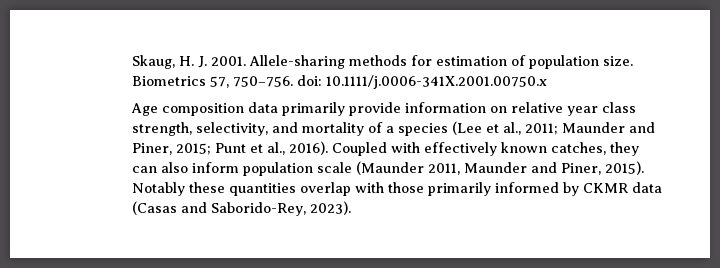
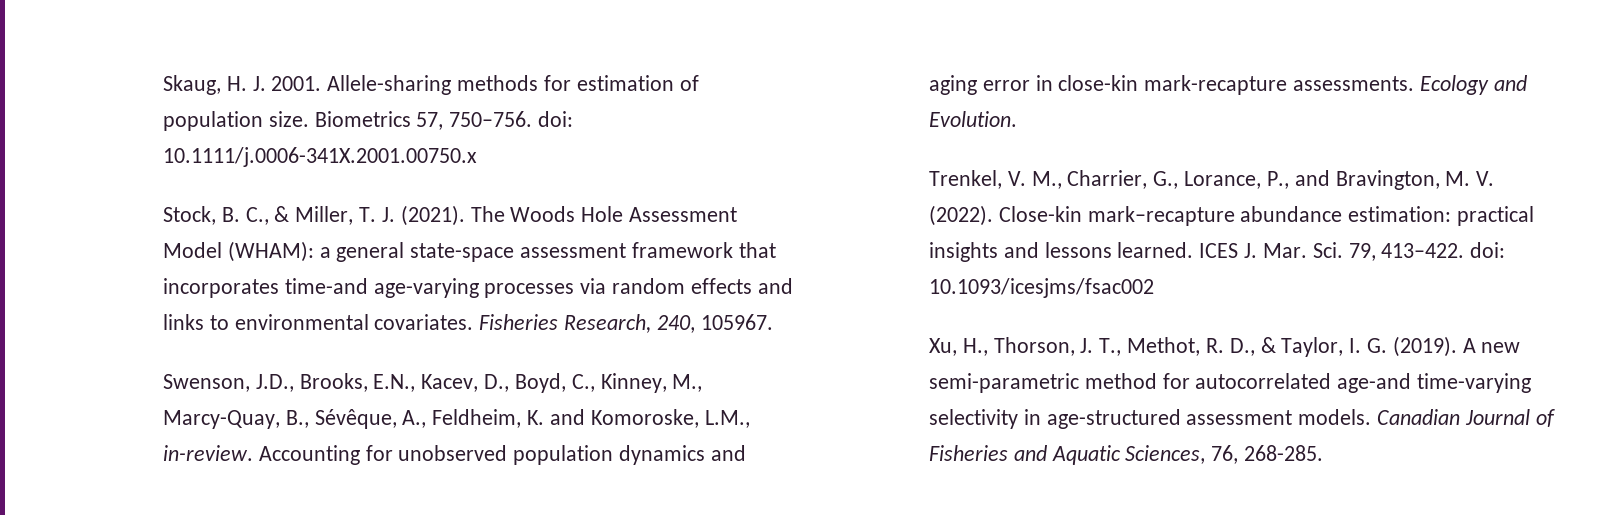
- Age composition data primarily provide information on relative year class strength, selectivity, and mortality of a species (Lee et al., 2011; Maunder and Piner, 2015; Punt et al., 2016). Coupled with effectively known catches, they can also inform population scale (Maunder 2011, Maunder and Piner, 2015). Notably these quantities overlap with those primarily informed by CKMR data (Casas and Saborido-Rey, 2023).
+ Stock, B. C., & Miller, T. J. (2021). The Woods Hole Assessment Model (WHAM): a general state-space assessment framework that incorporates time-and age-varying processes via random effects and links to environmental covariates. Fisheries Research, 240, 105967.
+ Swenson, J.D., Brooks, E.N., Kacev, D., Boyd, C., Kinney, M., Marcy-Quay, B., Sévêque, A., Feldheim, K. and Komoroske, L.M., in-review. Accounting for unobserved population dynamics and aging error in close-kin mark-recapture assessments. Ecology and Evolution.
+ Trenkel, V. M., Charrier, G., Lorance, P., and Bravington, M. V. (2022). Close-kin mark–recapture abundance estimation: practical insights and lessons learned. ICES J. Mar. Sci. 79, 413–422. doi: 10.1093/icesjms/fsac002
+ Xu, H., Thorson, J. T., Methot, R. D., & Taylor, I. G. (2019). A new semi-parametric method for autocorrelated age-and time-varying selectivity in age-structured assessment models. Canadian Journal of Fisheries and Aquatic Sciences, 76, 268-285.

